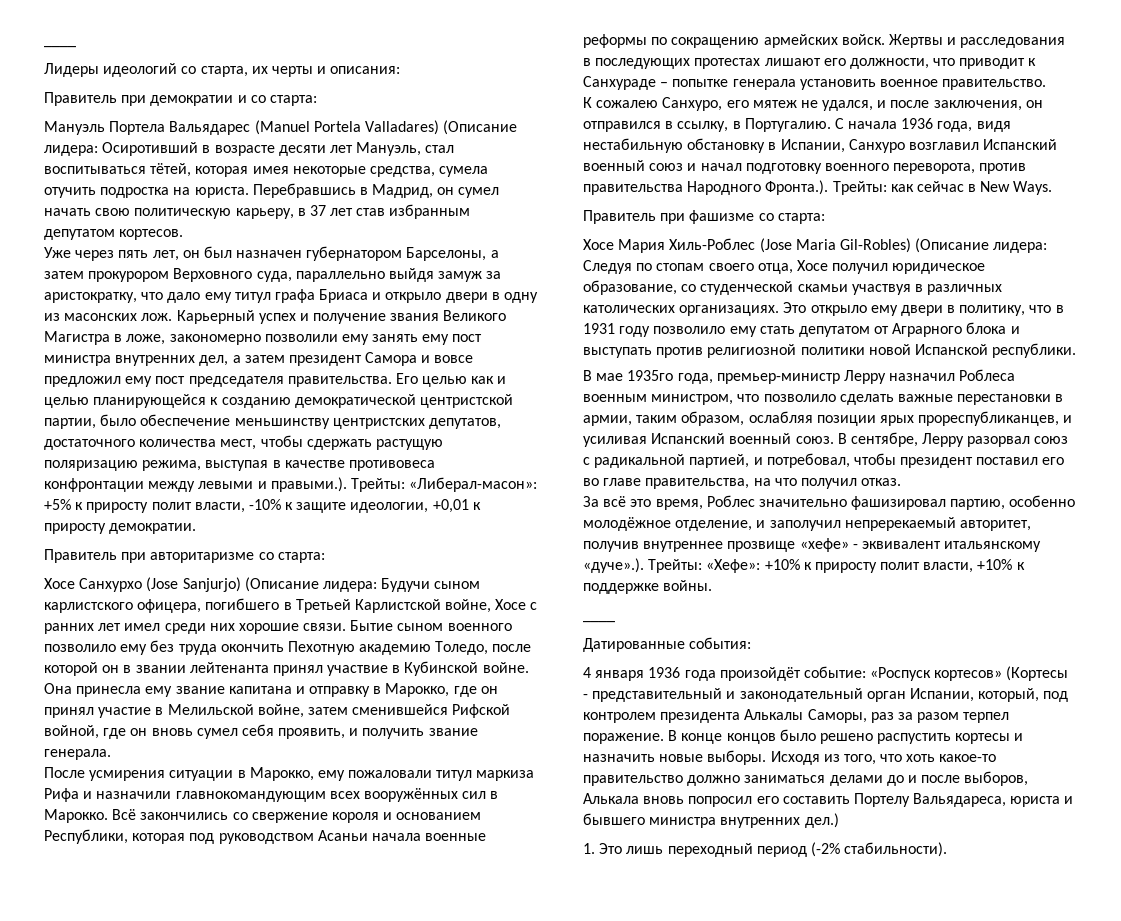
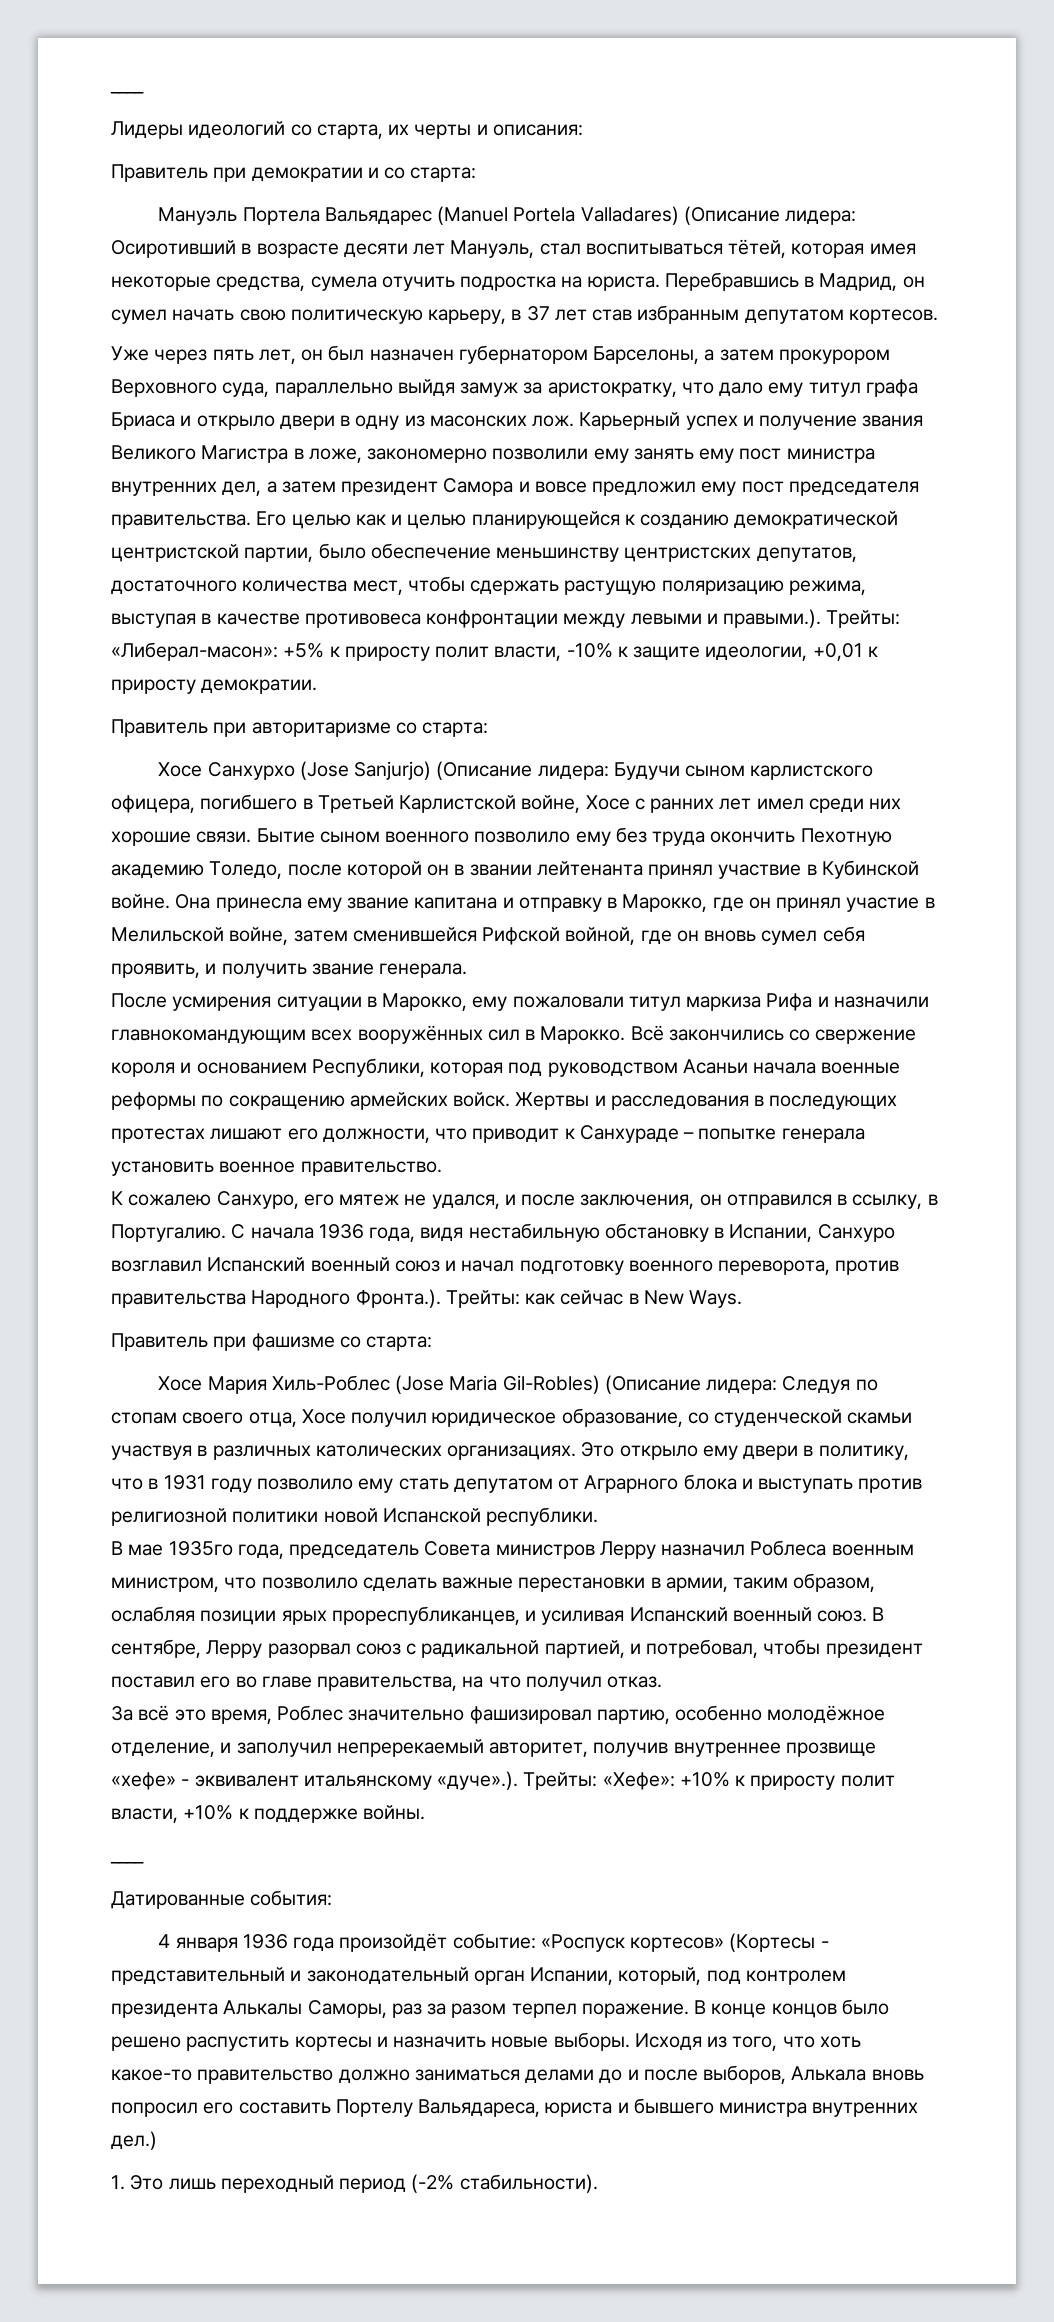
- В мае 1935го года, премьер-министр Лерру назначил Роблеса военным министром, что позволило сделать важные перестановки в армии, таким образом, ослабляя позиции ярых прореспубликанцев, и усиливая Испанский военный союз.
+ В мае 1935го года, председатель Совета министров Лерру назначил Роблеса военным министром, что позволило сделать важные перестановки в армии, таким образом, ослабляя позиции ярых прореспубликанцев, и усиливая Испанский военный союз.

